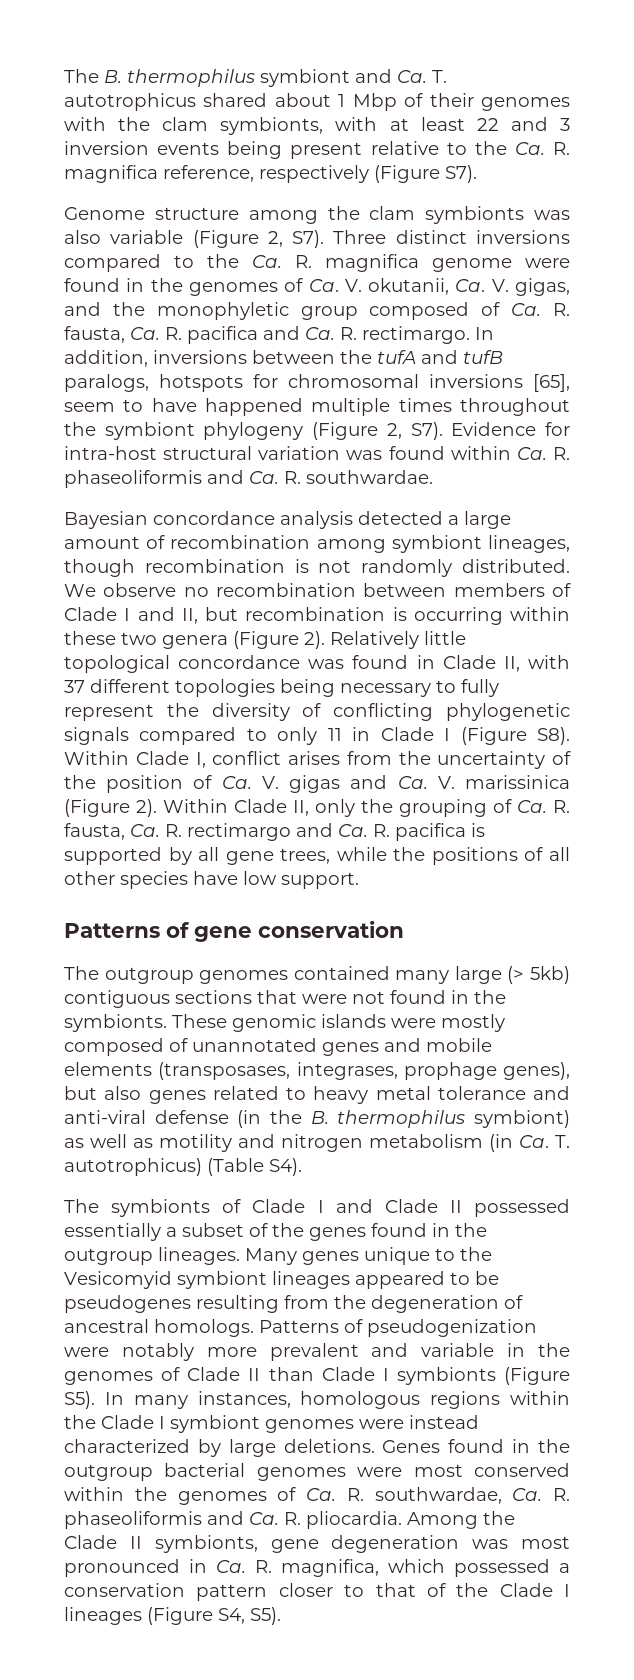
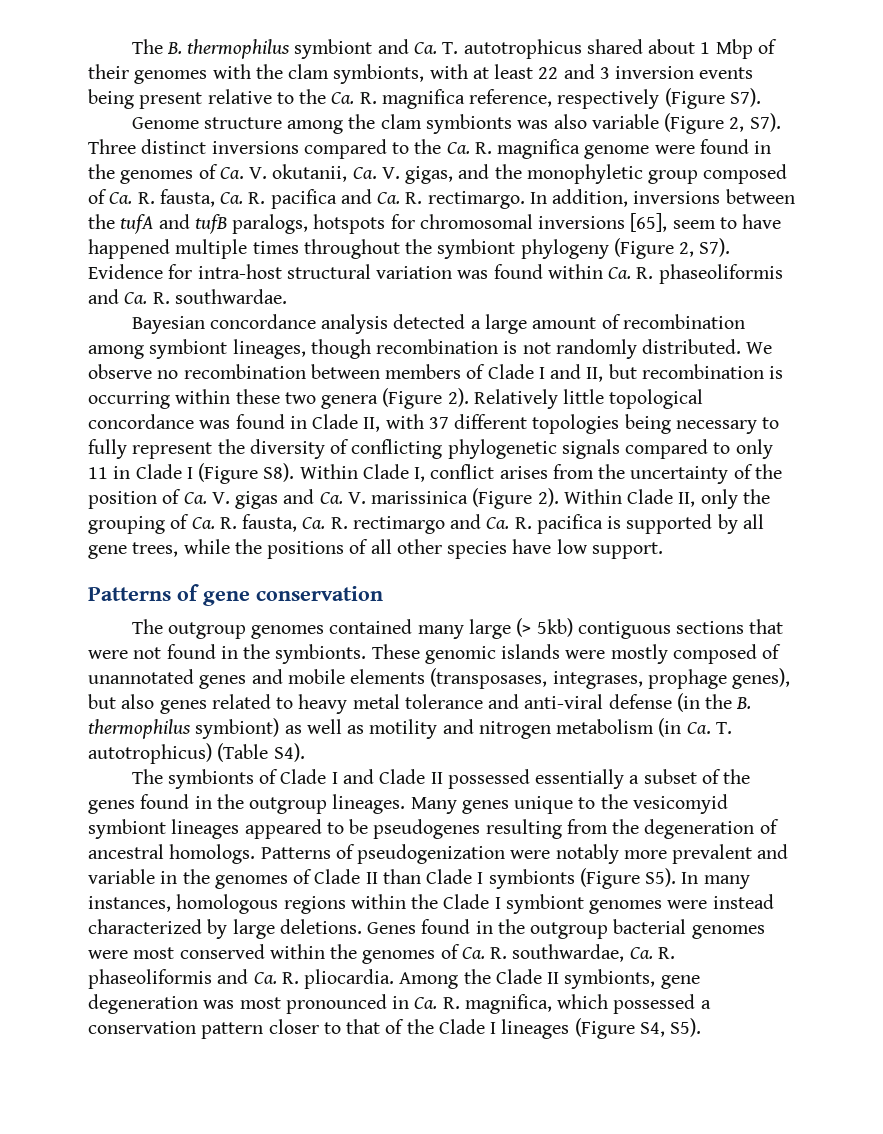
- Many genes unique to the Vesicomyid symbiont lineages appeared to be pseudogenes resulting from the degeneration of ancestral homologs.
+ Many genes unique to the vesicomyid symbiont lineages appeared to be pseudogenes resulting from the degeneration of ancestral homologs.

